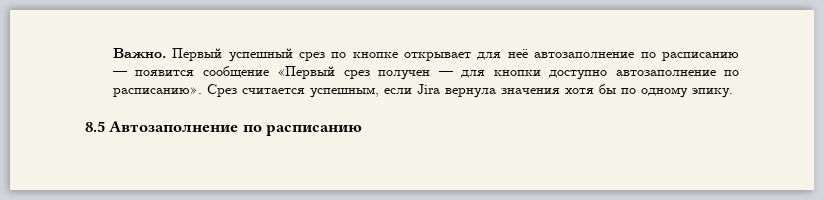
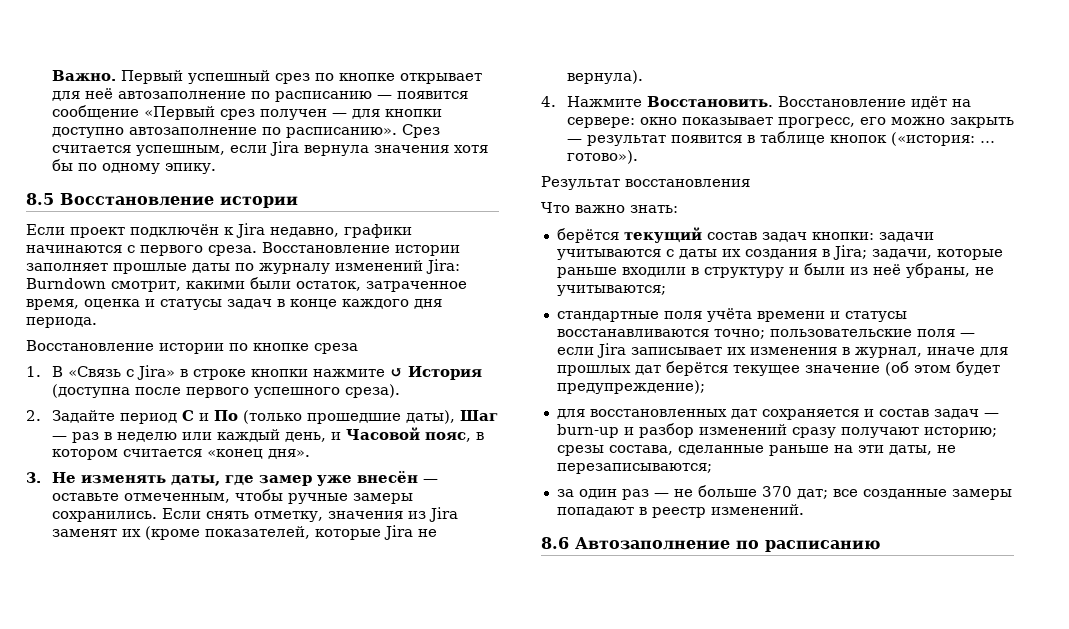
- 8.5 Автозаполнение по расписанию
+ 8.5 Восстановление истории
+ Если проект подключён к Jira недавно, графики начинаются с первого среза. Восстановление истории заполняет прошлые даты по журналу изменений Jira: Burndown смотрит, какими были остаток, затраченное время, оценка и статусы задач в конце каждого дня периода.
+ Восстановление истории по кнопке среза
+ 1. В «Связь с Jira» в строке кнопки нажмите ↺ История (доступна после первого успешного среза).
+ 2. Задайте период С и По (только прошедшие даты), Шаг — раз в неделю или каждый день, и Часовой пояс, в котором считается «конец дня».
+ 3. Не изменять даты, где замер уже внесён — оставьте отмеченным, чтобы ручные замеры сохранились. Если снять отметку, значения из Jira заменят их (кроме показателей, которые Jira не вернула).
+ 4. Нажмите Восстановить. Восстановление идёт на сервере: окно показывает прогресс, его можно закрыть — результат появится в таблице кнопок («история: … готово»).
+ Результат восстановления
+ Что важно знать:
+ берётся текущий состав задач кнопки: задачи учитываются с даты их создания в Jira; задачи, которые раньше входили в структуру и были из неё убраны, не учитываются;
+ стандартные поля учёта времени и статусы восстанавливаются точно; пользовательские поля — если Jira записывает их изменения в журнал, иначе для прошлых дат берётся текущее значение (об этом будет предупреждение);
+ для восстановленных дат сохраняется и состав задач — burn-up и разбор изменений сразу получают историю; срезы состава, сделанные раньше на эти даты, не перезаписываются;
+ за один раз — не больше 370 дат; все созданные замеры попадают в реестр изменений.
+ 8.6 Автозаполнение по расписанию

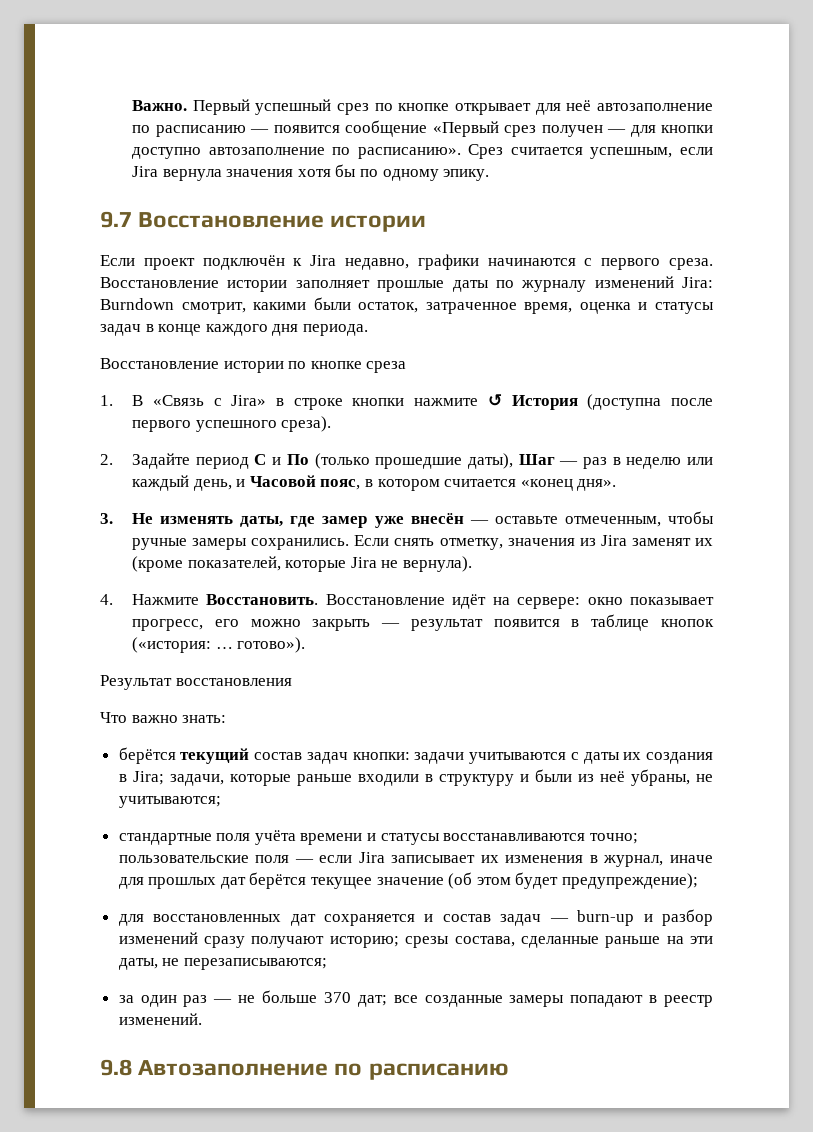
- 8.5 Восстановление истории
+ 9.7 Восстановление истории
- 8.6 Автозаполнение по расписанию
+ 9.8 Автозаполнение по расписанию

